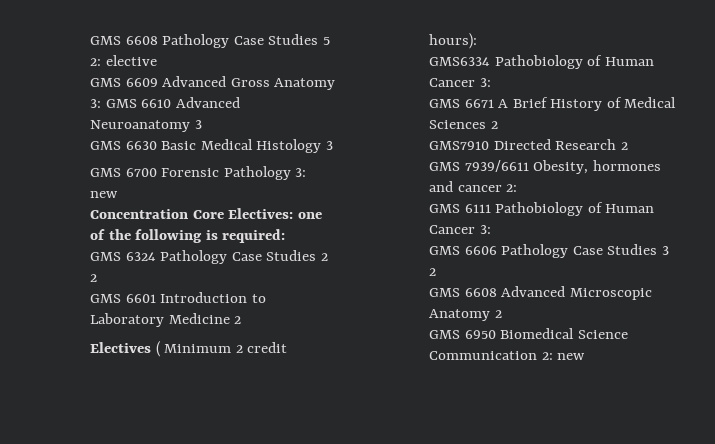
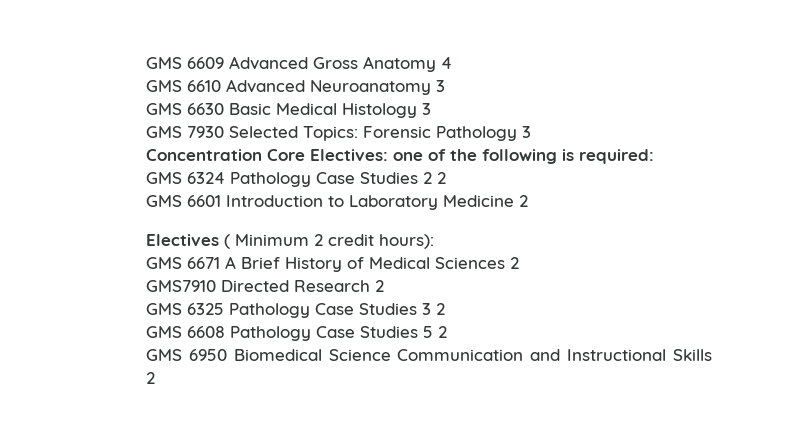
- GMS 6608 Pathology Case Studies 5 2: elective
- GMS 6609 Advanced Gross Anatomy 3: GMS 6610 Advanced Neuroanatomy 3
+ GMS 6609 Advanced Gross Anatomy 4
+ GMS 6610 Advanced Neuroanatomy 3
- GMS 6700 Forensic Pathology 3: new
+ GMS 7930 Selected Topics: Forensic Pathology 3
- GMS6334 Pathobiology of Human Cancer 3:
- GMS 7939/6611 Obesity, hormones and cancer 2:
- GMS 6111 Pathobiology of Human Cancer 3:
- GMS 6606 Pathology Case Studies 3 2
+ GMS 6325 Pathology Case Studies 3 2
- GMS 6608 Advanced Microscopic Anatomy 2
+ GMS 6608 Pathology Case Studies 5 2
- GMS 6950 Biomedical Science Communication 2: new
+ GMS 6950 Biomedical Science Communication and Instructional Skills 2

